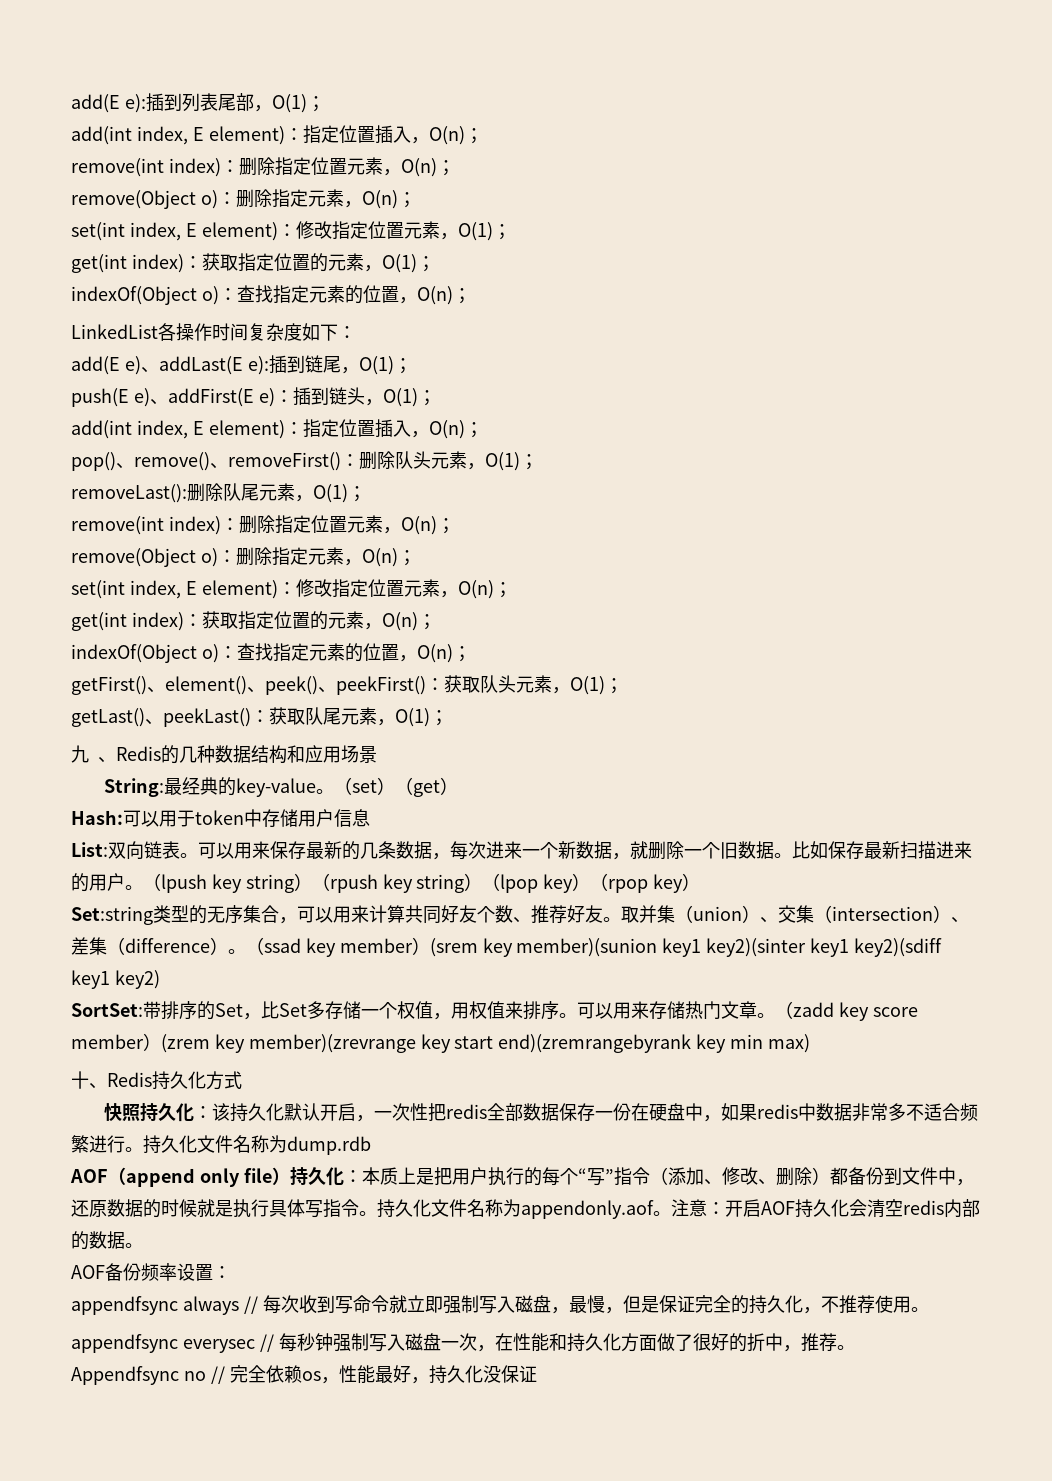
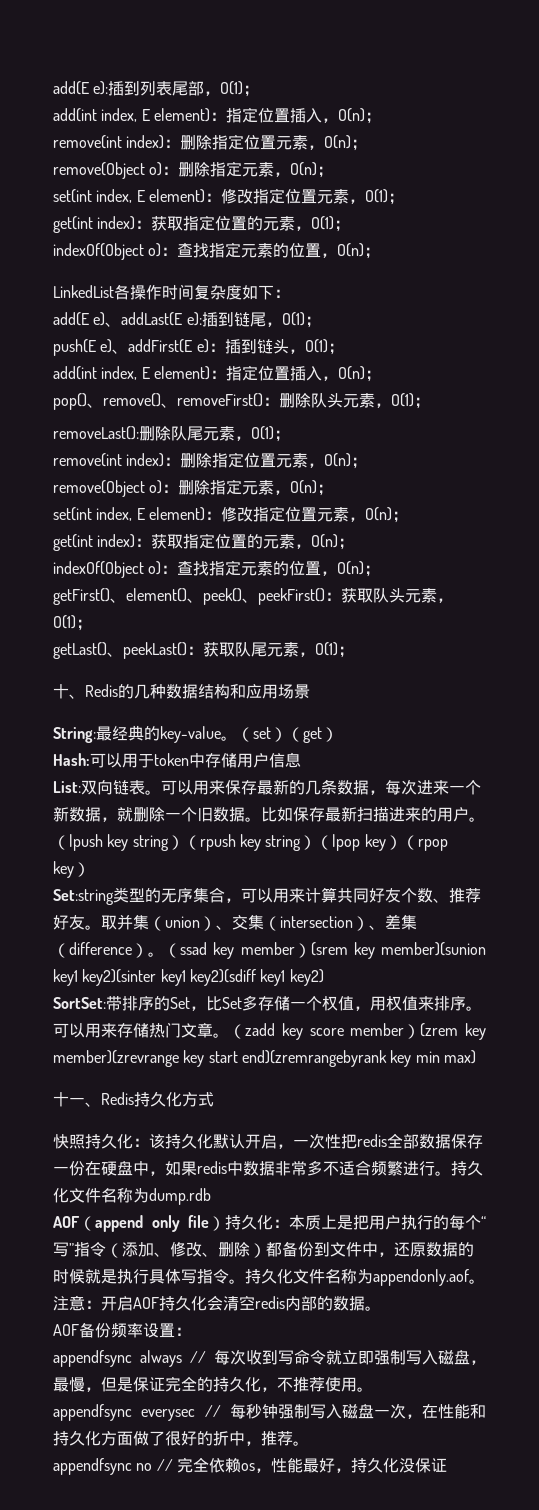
- 九、Redis的几种数据结构和应用场景
+ 十、Redis的几种数据结构和应用场景
- 十、Redis持久化方式
+ 十一、Redis持久化方式
- Appendfsync no // 完全依赖os，性能最好，持久化没保证
+ appendfsync no // 完全依赖os，性能最好，持久化没保证

